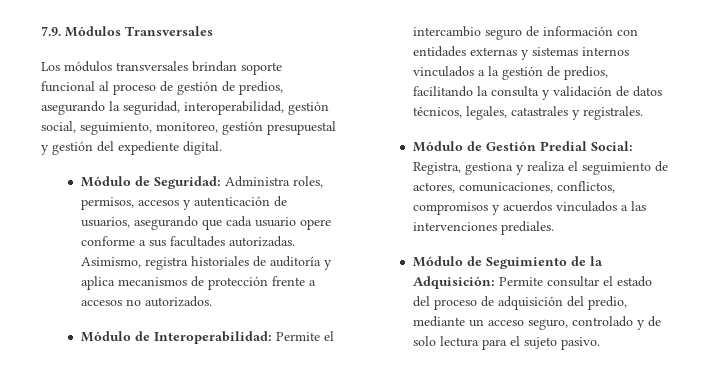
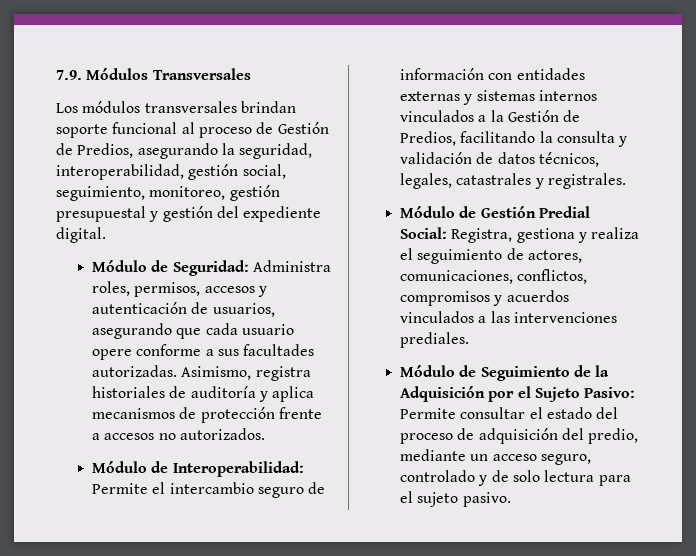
- Los módulos transversales brindan soporte funcional al proceso de gestión de predios, asegurando la seguridad, interoperabilidad, gestión social, seguimiento, monitoreo, gestión presupuestal y gestión del expediente digital.
+ Los módulos transversales brindan soporte funcional al proceso de Gestión de Predios, asegurando la seguridad, interoperabilidad, gestión social, seguimiento, monitoreo, gestión presupuestal y gestión del expediente digital.
- Módulo de Interoperabilidad: Permite el intercambio seguro de información con entidades externas y sistemas internos vinculados a la gestión de predios, facilitando la consulta y validación de datos técnicos, legales, catastrales y registrales.
+ Módulo de Interoperabilidad: Permite el intercambio seguro de información con entidades externas y sistemas internos vinculados a la Gestión de Predios, facilitando la consulta y validación de datos técnicos, legales, catastrales y registrales.
- Módulo de Seguimiento de la Adquisición: Permite consultar el estado del proceso de adquisición del predio, mediante un acceso seguro, controlado y de solo lectura para el sujeto pasivo.
+ Módulo de Seguimiento de la Adquisición por el Sujeto Pasivo: Permite consultar el estado del proceso de adquisición del predio, mediante un acceso seguro, controlado y de solo lectura para el sujeto pasivo.

